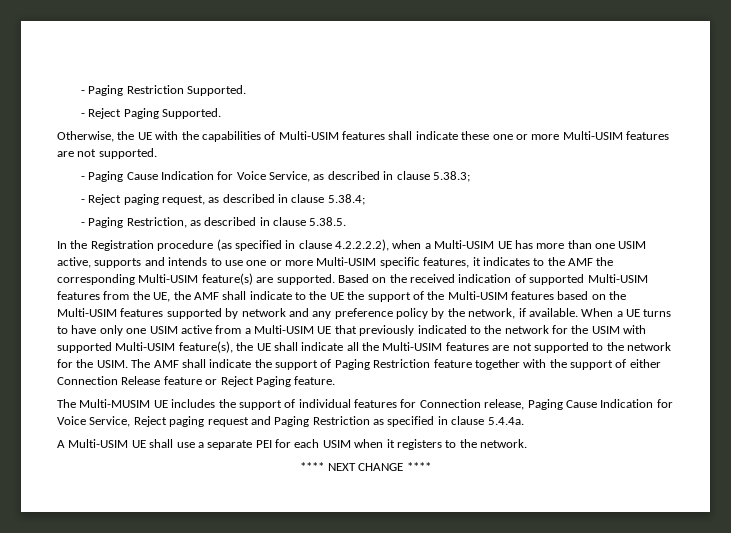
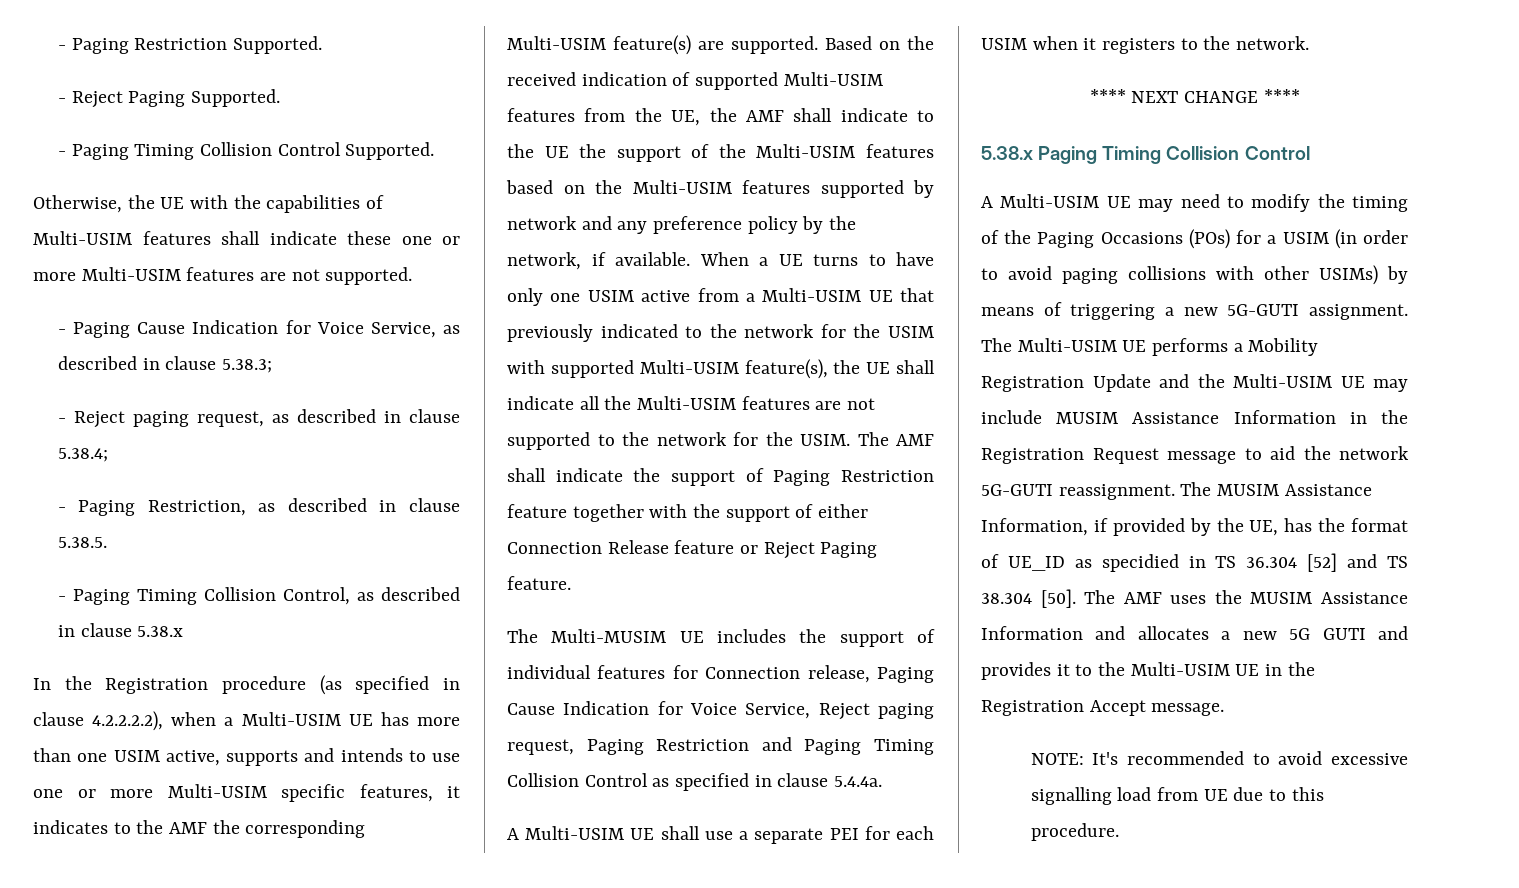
+ - Paging Timing Collision Control Supported.
+ - Paging Timing Collision Control, as described in clause 5.38.x
- The Multi-MUSIM UE includes the support of individual features for Connection release, Paging Cause Indication for Voice Service, Reject paging request and Paging Restriction as specified in clause 5.4.4a.
+ The Multi-MUSIM UE includes the support of individual features for Connection release, Paging Cause Indication for Voice Service, Reject paging request, Paging Restriction and Paging Timing Collision Control as specified in clause 5.4.4a.
+ 5.38.x Paging Timing Collision Control
+ A Multi-USIM UE may need to modify the timing of the Paging Occasions (POs) for a USIM (in order to avoid paging collisions with other USIMs) by means of triggering a new 5G-GUTI assignment. The Multi-USIM UE performs a Mobility Registration Update and the Multi-USIM UE may include MUSIM Assistance Information in the Registration Request message to aid the network 5G-GUTI reassignment. The MUSIM Assistance Information, if provided by the UE, has the format of UE_ID as specidied in TS 36.304 [52] and TS 38.304 [50]. The AMF uses the MUSIM Assistance Information and allocates a new 5G GUTI and provides it to the Multi-USIM UE in the Registration Accept message.
+ NOTE: It's recommended to avoid excessive signalling load from UE due to this procedure.

